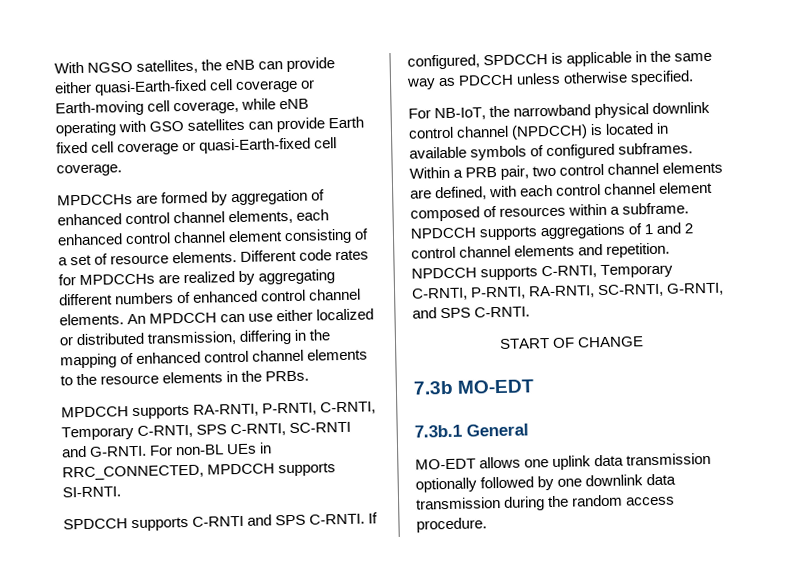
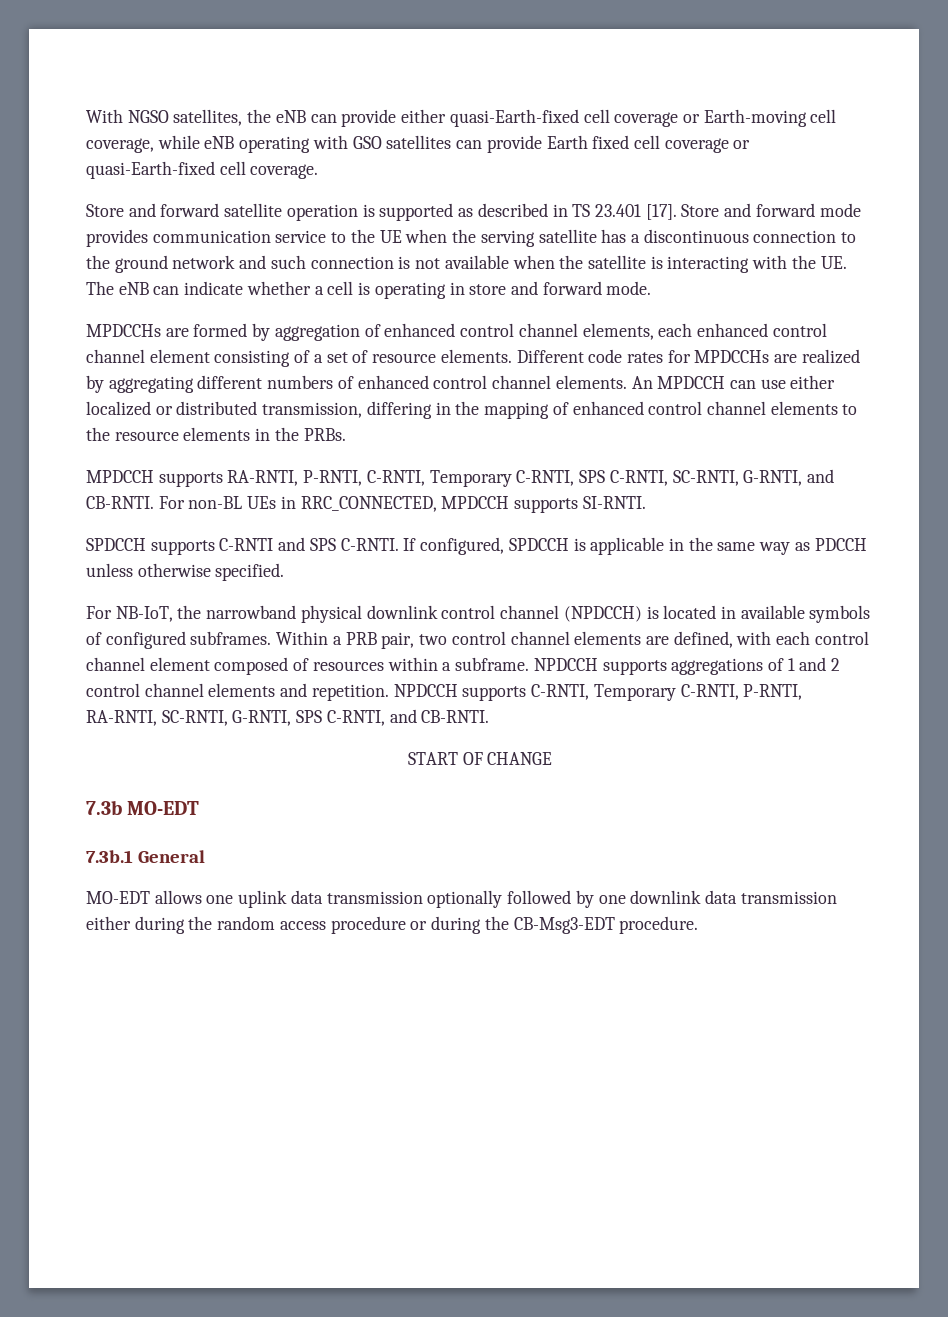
+ Store and forward satellite operation is supported as described in TS 23.401 [17]. Store and forward mode provides communication service to the UE when the serving satellite has a discontinuous connection to the ground network and such connection is not available when the satellite is interacting with the UE. The eNB can indicate whether a cell is operating in store and forward mode.
- MPDCCH supports RA-RNTI, P-RNTI, C-RNTI, Temporary C-RNTI, SPS C-RNTI, SC-RNTI and G-RNTI.
+ MPDCCH supports RA-RNTI, P-RNTI, C-RNTI, Temporary C-RNTI, SPS C-RNTI, SC-RNTI, G-RNTI, and CB-RNTI.
- NPDCCH supports C-RNTI, Temporary C-RNTI, P-RNTI, RA-RNTI, SC-RNTI, G-RNTI, and SPS C-RNTI.
+ NPDCCH supports C-RNTI, Temporary C-RNTI, P-RNTI, RA-RNTI, SC-RNTI, G-RNTI, SPS C-RNTI, and CB-RNTI.
- MO-EDT allows one uplink data transmission optionally followed by one downlink data transmission during the random access procedure.
+ MO-EDT allows one uplink data transmission optionally followed by one downlink data transmission either during the random access procedure or during the CB-Msg3-EDT procedure.

